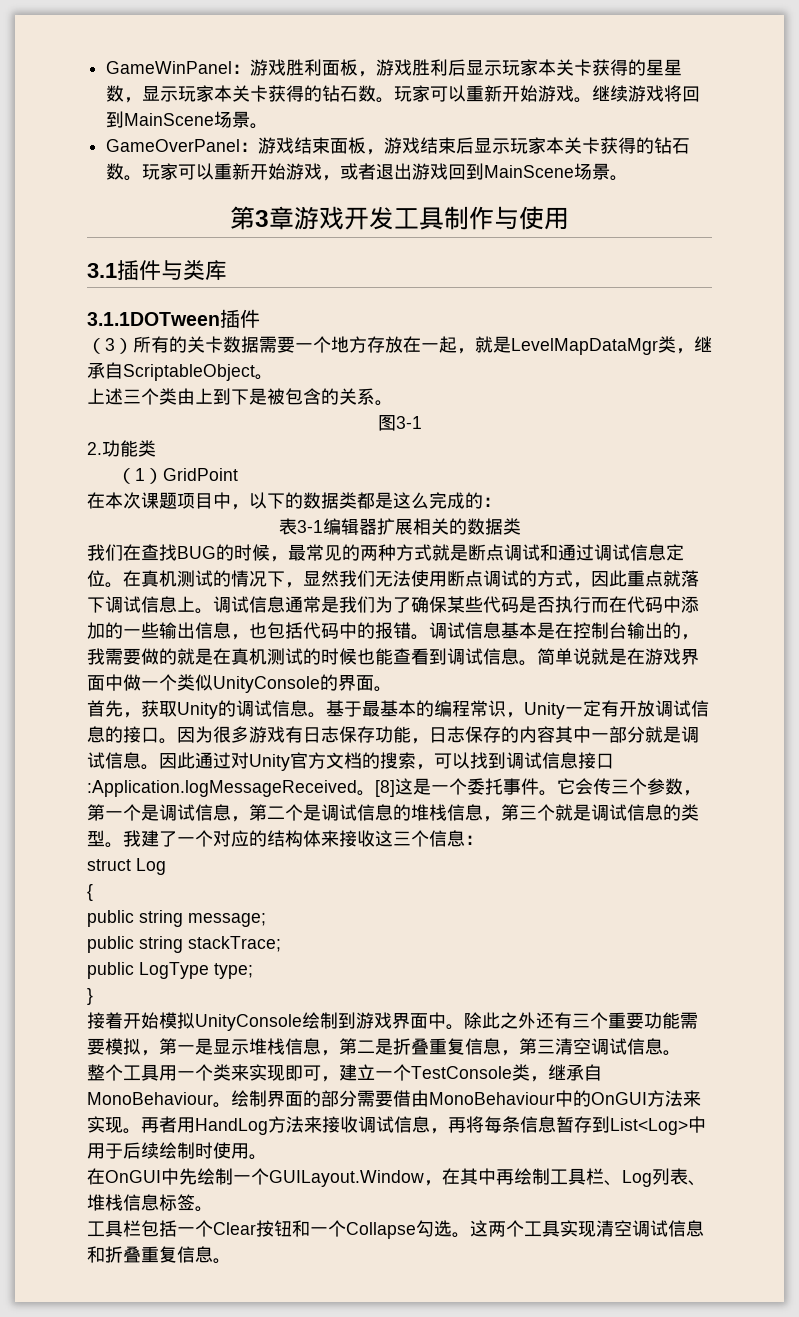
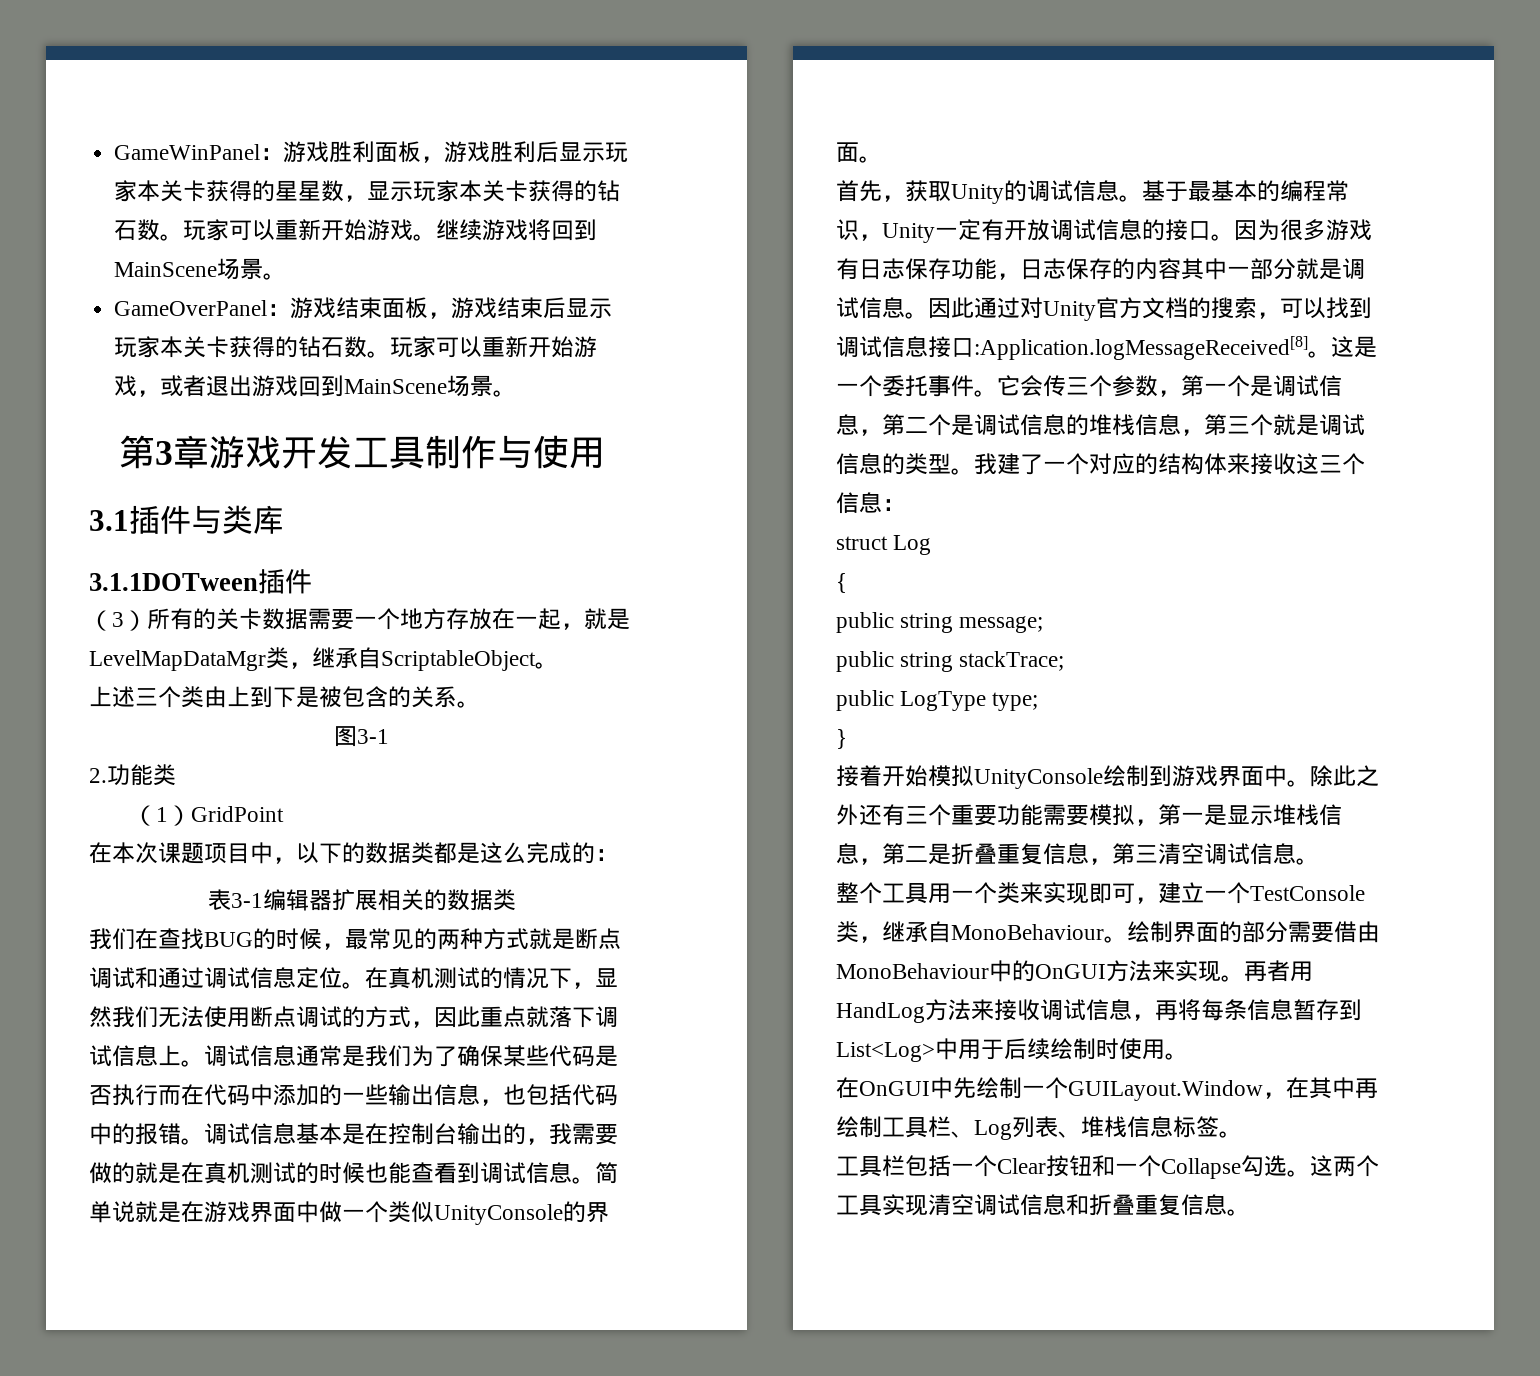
- 因此通过对Unity官方文档的搜索，可以找到调试信息接口:Application.logMessageReceived。[8]这是一个委托事件。
+ 因此通过对Unity官方文档的搜索，可以找到调试信息接口:Application.logMessageReceived[8]。这是一个委托事件。

